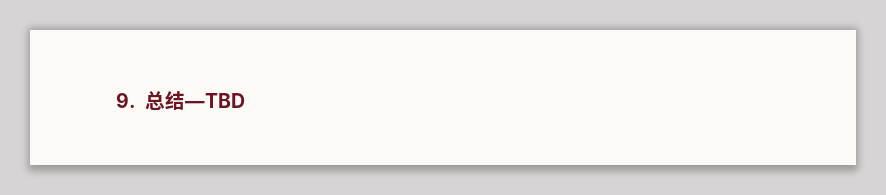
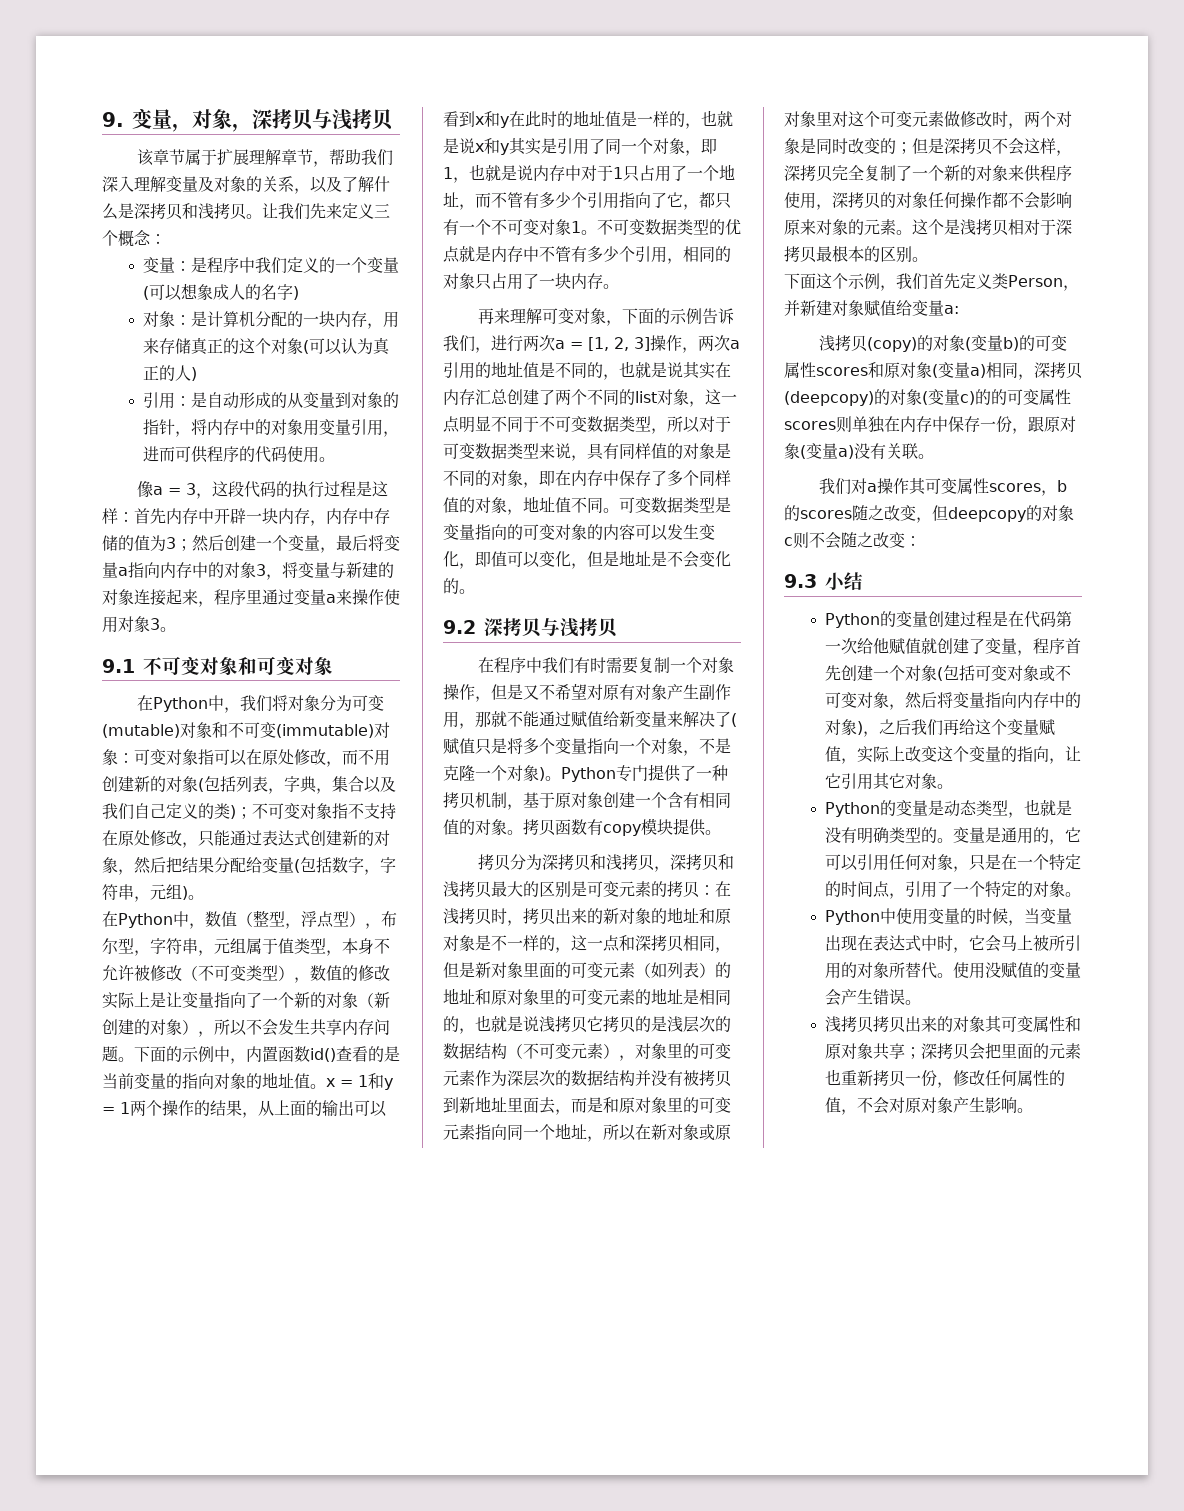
- 9.总结—TBD
+ 9.变量，对象，深拷贝与浅拷贝
+ 该章节属于扩展理解章节，帮助我们深入理解变量及对象的关系，以及了解什么是深拷贝和浅拷贝。让我们先来定义三个概念：
+ 变量：是程序中我们定义的一个变量(可以想象成人的名字)
+ 对象：是计算机分配的一块内存，用来存储真正的这个对象(可以认为真正的人)
+ 引用：是自动形成的从变量到对象的指针，将内存中的对象用变量引用，进而可供程序的代码使用。
+ 像a = 3，这段代码的执行过程是这样：首先内存中开辟一块内存，内存中存储的值为3；然后创建一个变量，最后将变量a指向内存中的对象3，将变量与新建的对象连接起来，程序里通过变量a来操作使用对象3。
+ 9.1不可变对象和可变对象
+ 在Python中，我们将对象分为可变(mutable)对象和不可变(immutable)对象：可变对象指可以在原处修改，而不用创建新的对象(包括列表，字典，集合以及我们自己定义的类)；不可变对象指不支持在原处修改，只能通过表达式创建新的对象，然后把结果分配给变量(包括数字，字符串，元组)。
+ 在Python中，数值（整型，浮点型），布尔型，字符串，元组属于值类型，本身不允许被修改（不可变类型），数值的修改实际上是让变量指向了一个新的对象（新创建的对象），所以不会发生共享内存问题。下面的示例中，内置函数id()查看的是当前变量的指向对象的地址值。x = 1和y = 1两个操作的结果，从上面的输出可以看到x和y在此时的地址值是一样的，也就是说x和y其实是引用了同一个对象，即1，也就是说内存中对于1只占用了一个地址，而不管有多少个引用指向了它，都只有一个不可变对象1。不可变数据类型的优点就是内存中不管有多少个引用，相同的对象只占用了一块内存。
+ 再来理解可变对象，下面的示例告诉我们，进行两次a = [1, 2, 3]操作，两次a引用的地址值是不同的，也就是说其实在内存汇总创建了两个不同的list对象，这一点明显不同于不可变数据类型，所以对于可变数据类型来说，具有同样值的对象是不同的对象，即在内存中保存了多个同样值的对象，地址值不同。可变数据类型是变量指向的可变对象的内容可以发生变化，即值可以变化，但是地址是不会变化的。
+ 9.2深拷贝与浅拷贝
+ 在程序中我们有时需要复制一个对象操作，但是又不希望对原有对象产生副作用，那就不能通过赋值给新变量来解决了(赋值只是将多个变量指向一个对象，不是克隆一个对象)。Python专门提供了一种拷贝机制，基于原对象创建一个含有相同值的对象。拷贝函数有copy模块提供。
+ 拷贝分为深拷贝和浅拷贝，深拷贝和浅拷贝最大的区别是可变元素的拷贝：在浅拷贝时，拷贝出来的新对象的地址和原对象是不一样的，这一点和深拷贝相同，但是新对象里面的可变元素（如列表）的地址和原对象里的可变元素的地址是相同的，也就是说浅拷贝它拷贝的是浅层次的数据结构（不可变元素），对象里的可变元素作为深层次的数据结构并没有被拷贝到新地址里面去，而是和原对象里的可变元素指向同一个地址，所以在新对象或原对象里对这个可变元素做修改时，两个对象是同时改变的；但是深拷贝不会这样，深拷贝完全复制了一个新的对象来供程序使用，深拷贝的对象任何操作都不会影响原来对象的元素。这个是浅拷贝相对于深拷贝最根本的区别。
+ 下面这个示例，我们首先定义类Person，并新建对象赋值给变量a:
+ 浅拷贝(copy)的对象(变量b)的可变属性scores和原对象(变量a)相同，深拷贝(deepcopy)的对象(变量c)的的可变属性scores则单独在内存中保存一份，跟原对象(变量a)没有关联。
+ 我们对a操作其可变属性scores，b的scores随之改变，但deepcopy的对象c则不会随之改变：
+ 9.3小结
+ Python的变量创建过程是在代码第一次给他赋值就创建了变量，程序首先创建一个对象(包括可变对象或不可变对象，然后将变量指向内存中的对象)，之后我们再给这个变量赋值，实际上改变这个变量的指向，让它引用其它对象。
+ Python的变量是动态类型，也就是没有明确类型的。变量是通用的，它可以引用任何对象，只是在一个特定的时间点，引用了一个特定的对象。
+ Python中使用变量的时候，当变量出现在表达式中时，它会马上被所引用的对象所替代。使用没赋值的变量会产生错误。
+ 浅拷贝拷贝出来的对象其可变属性和原对象共享；深拷贝会把里面的元素也重新拷贝一份，修改任何属性的值，不会对原对象产生影响。

